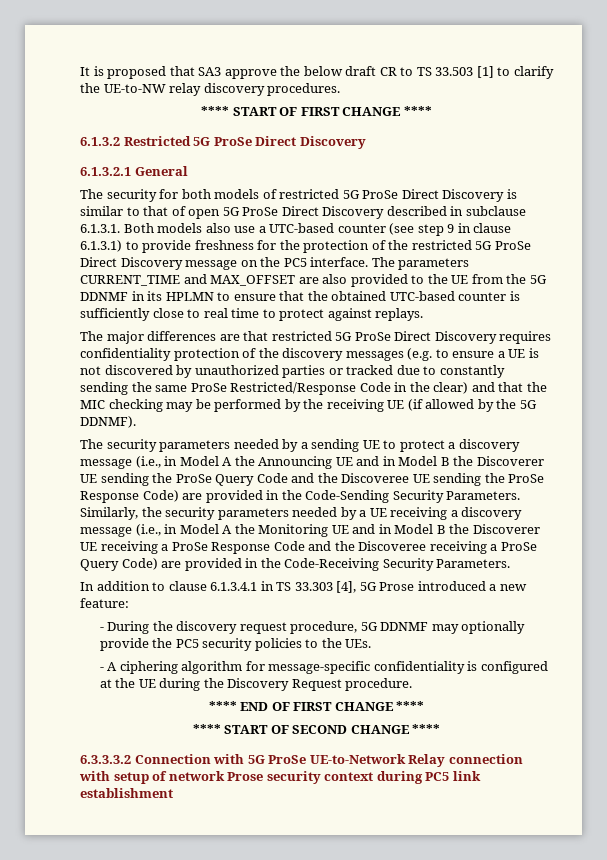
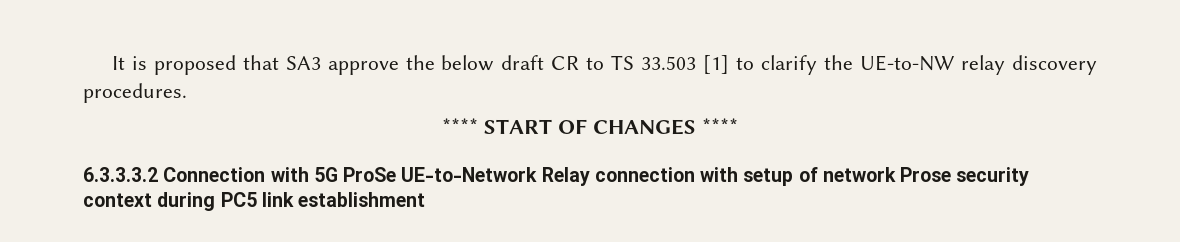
- **** START OF FIRST CHANGE ****
- 6.1.3.2 Restricted 5G ProSe Direct Discovery
- 6.1.3.2.1 General
- The security for both models of restricted 5G ProSe Direct Discovery is similar to that of open 5G ProSe Direct Discovery described in subclause 6.1.3.1. Both models also use a UTC-based counter (see step 9 in clause 6.1.3.1) to provide freshness for the protection of the restricted 5G ProSe Direct Discovery message on the PC5 interface. The parameters CURRENT_TIME and MAX_OFFSET are also provided to the UE from the 5G DDNMF in its HPLMN to ensure that the obtained UTC-based counter is sufficiently close to real time to protect against replays.
- The major differences are that restricted 5G ProSe Direct Discovery requires confidentiality protection of the discovery messages (e.g. to ensure a UE is not discovered by unauthorized parties or tracked due to constantly sending the same ProSe Restricted/Response Code in the clear) and that the MIC checking may be performed by the receiving UE (if allowed by the 5G DDNMF).
- The security parameters needed by a sending UE to protect a discovery message (i.e., in Model A the Announcing UE and in Model B the Discoverer UE sending the ProSe Query Code and the Discoveree UE sending the ProSe Response Code) are provided in the Code-Sending Security Parameters. Similarly, the security parameters needed by a UE receiving a discovery message (i.e., in Model A the Monitoring UE and in Model B the Discoverer UE receiving a ProSe Response Code and the Discoveree receiving a ProSe Query Code) are provided in the Code-Receiving Security Parameters.
- In addition to clause 6.1.3.4.1 in TS 33.303 [4], 5G Prose introduced a new feature:
- - During the discovery request procedure, 5G DDNMF may optionally provide the PC5 security policies to the UEs.
- - A ciphering algorithm for message-specific confidentiality is configured at the UE during the Discovery Request procedure.
- **** END OF FIRST CHANGE ****
- **** START OF SECOND CHANGE ****
+ **** START OF CHANGES ****

